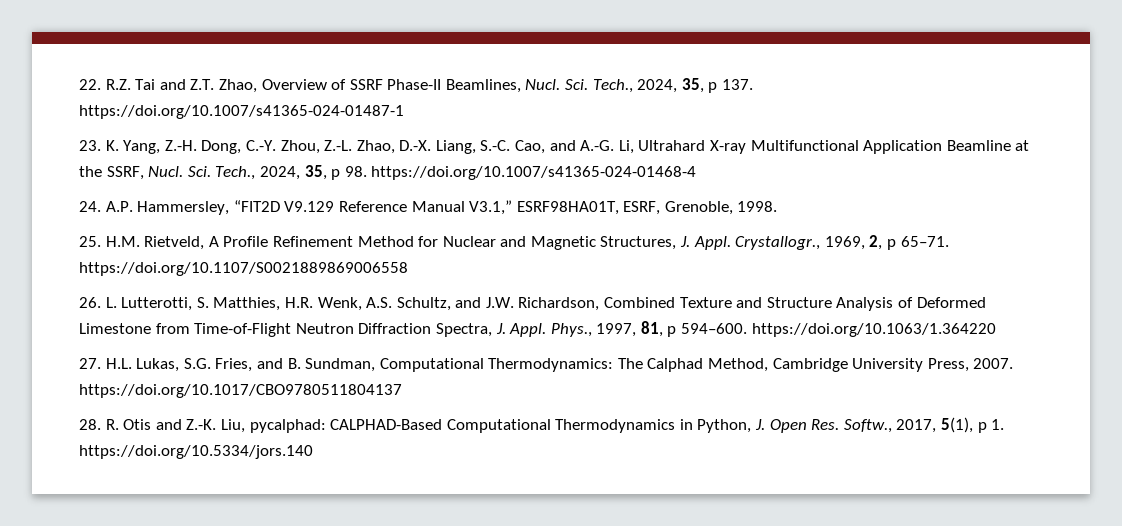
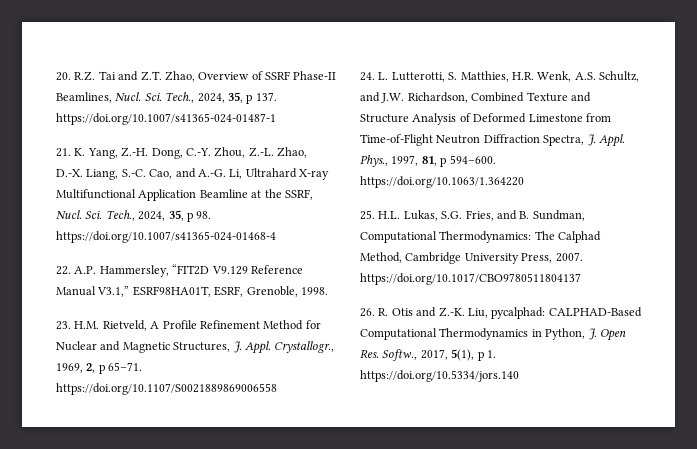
- 22. R.Z. Tai and Z.T. Zhao, Overview of SSRF Phase-II Beamlines, Nucl.
+ 20. R.Z. Tai and Z.T. Zhao, Overview of SSRF Phase-II Beamlines, Nucl.
- 23. K. Yang, Z.-H. Dong, C.-Y. Zhou, Z.-L. Zhao, D.-X. Liang, S.-C. Cao, and A.-G. Li, Ultrahard X-ray Multifunctional Application Beamline at the SSRF, Nucl.
+ 21. K. Yang, Z.-H. Dong, C.-Y. Zhou, Z.-L. Zhao, D.-X. Liang, S.-C. Cao, and A.-G. Li, Ultrahard X-ray Multifunctional Application Beamline at the SSRF, Nucl.
- 24. A.P. Hammersley, “FIT2D V9.129 Reference Manual V3.1,” ESRF98HA01T, ESRF, Grenoble, 1998.
+ 22. A.P. Hammersley, “FIT2D V9.129 Reference Manual V3.1,” ESRF98HA01T, ESRF, Grenoble, 1998.
- 25. H.M. Rietveld, A Profile Refinement Method for Nuclear and Magnetic Structures, J. Appl.
+ 23. H.M. Rietveld, A Profile Refinement Method for Nuclear and Magnetic Structures, J. Appl.
- 26. L. Lutterotti, S. Matthies, H.R. Wenk, A.S. Schultz, and J.W. Richardson, Combined Texture and Structure Analysis of Deformed Limestone from Time-of-Flight Neutron Diffraction Spectra, J. Appl.
+ 24. L. Lutterotti, S. Matthies, H.R. Wenk, A.S. Schultz, and J.W. Richardson, Combined Texture and Structure Analysis of Deformed Limestone from Time-of-Flight Neutron Diffraction Spectra, J. Appl.
- 27. H.L. Lukas, S.G. Fries, and B. Sundman, Computational Thermodynamics: The Calphad Method, Cambridge University Press, 2007. https://doi.org/10.1017/CBO9780511804137
+ 25. H.L. Lukas, S.G. Fries, and B. Sundman, Computational Thermodynamics: The Calphad Method, Cambridge University Press, 2007. https://doi.org/10.1017/CBO9780511804137
- 28. R. Otis and Z.-K. Liu, pycalphad: CALPHAD-Based Computational Thermodynamics in Python, J. Open Res. Softw., 2017, 5(1), p 1. https://doi.org/10.5334/jors.140
+ 26. R. Otis and Z.-K. Liu, pycalphad: CALPHAD-Based Computational Thermodynamics in Python, J. Open Res. Softw., 2017, 5(1), p 1. https://doi.org/10.5334/jors.140

